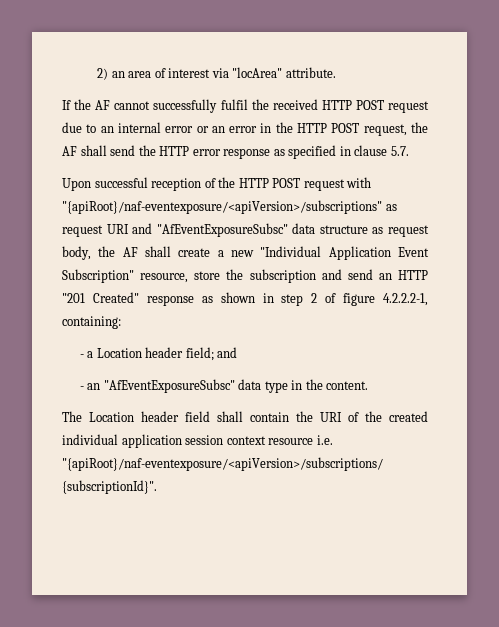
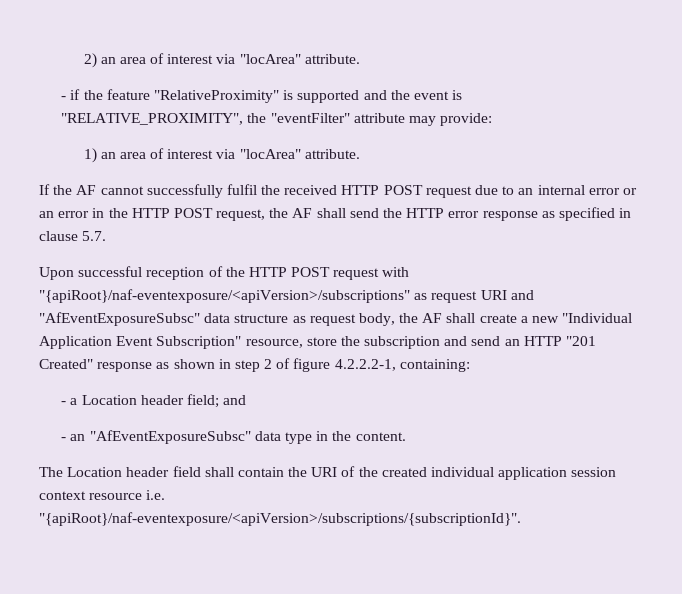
+ - if the feature "RelativeProximity" is supported and the event is "RELATIVE_PROXIMITY", the "eventFilter" attribute may provide:
+ 1) an area of interest via "locArea" attribute.

